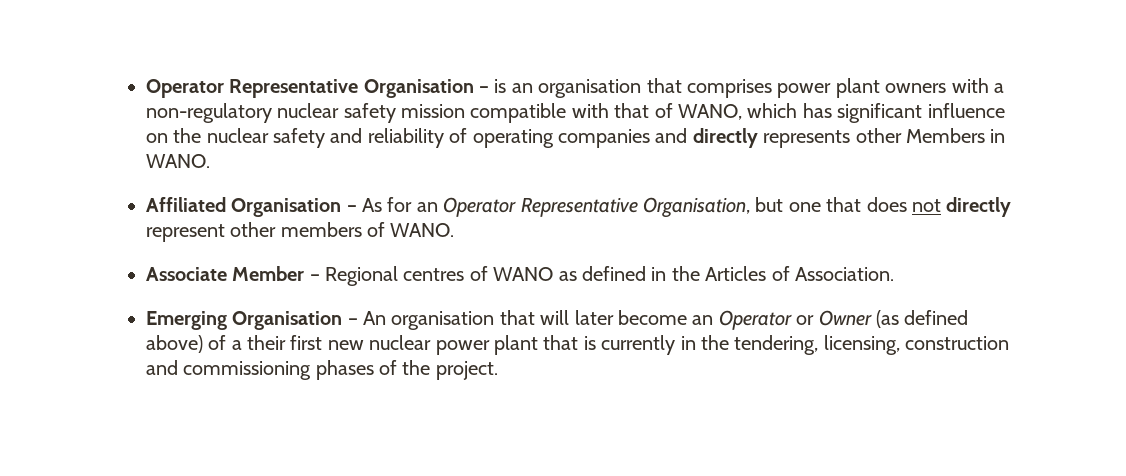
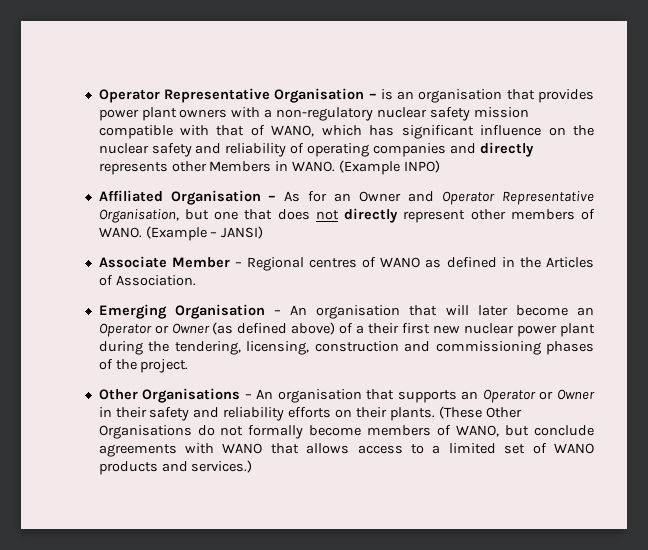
- Operator Representative Organisation – is an organisation that comprises power plant owners with a non-regulatory nuclear safety mission compatible with that of WANO, which has significant influence on the nuclear safety and reliability of operating companies and directly represents other Members in WANO.
+ Operator Representative Organisation – is an organisation that provides power plant owners with a non-regulatory nuclear safety mission compatible with that of WANO, which has significant influence on the nuclear safety and reliability of operating companies and directly represents other Members in WANO. (Example INPO)
- Affiliated Organisation – As for an Operator Representative Organisation, but one that does not directly represent other members of WANO.
+ Affiliated Organisation – As for an Owner and Operator Representative Organisation, but one that does not directly represent other members of WANO. (Example – JANSI)
- Emerging Organisation – An organisation that will later become an Operator or Owner (as defined above) of a their first new nuclear power plant that is currently in the tendering, licensing, construction and commissioning phases of the project.
+ Emerging Organisation – An organisation that will later become an Operator or Owner (as defined above) of a their first new nuclear power plant during the tendering, licensing, construction and commissioning phases of the project.
+ Other Organisations – An organisation that supports an Operator or Owner in their safety and reliability efforts on their plants. (These Other Organisations do not formally become members of WANO, but conclude agreements with WANO that allows access to a limited set of WANO products and services.)

